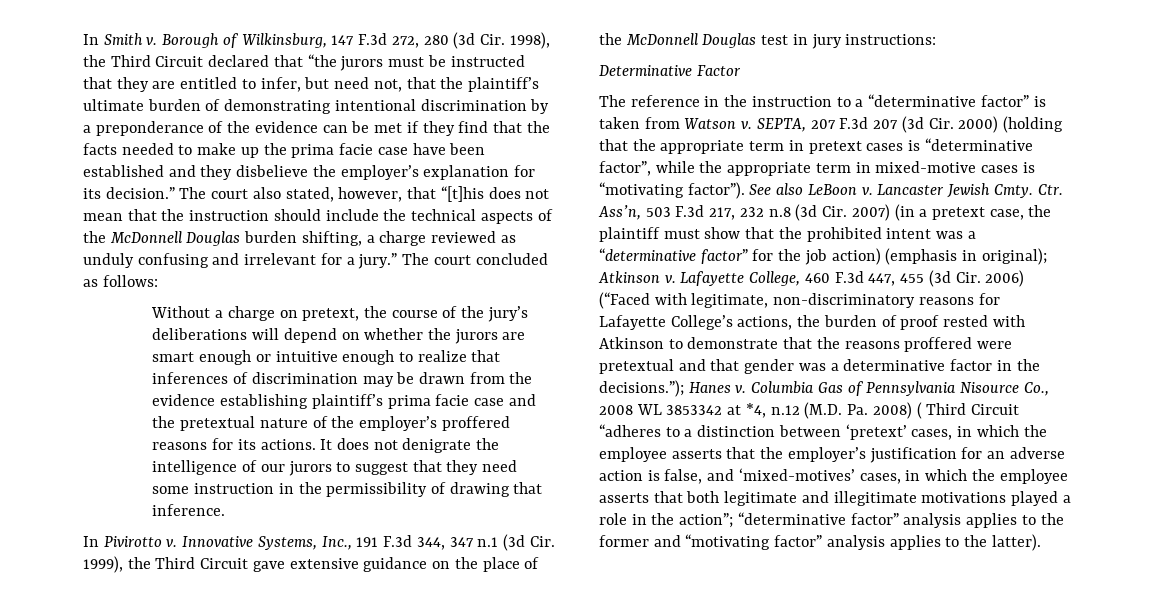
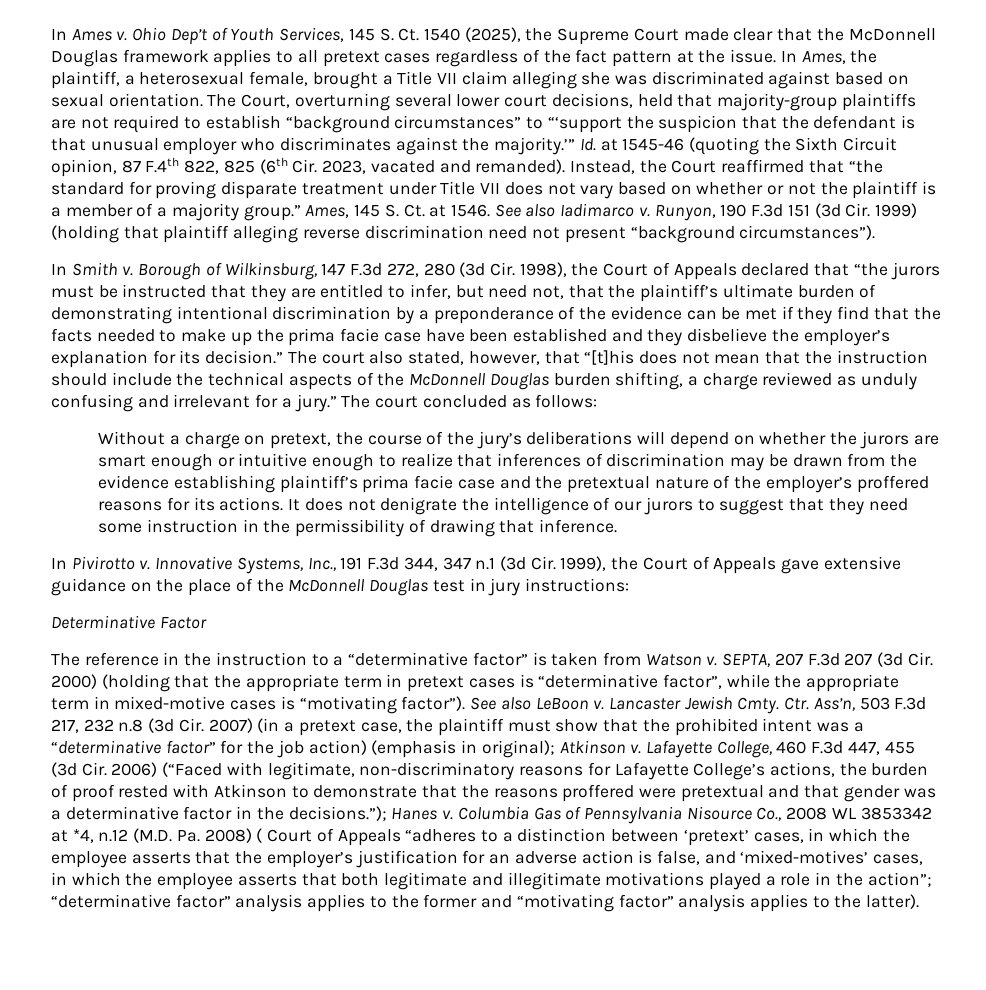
+ In Ames v. Ohio Dep’t of Youth Services, 145 S. Ct. 1540 (2025), the Supreme Court made clear that the McDonnell Douglas framework applies to all pretext cases regardless of the fact pattern at the issue. In Ames, the plaintiff, a heterosexual female, brought a Title VII claim alleging she was discriminated against based on sexual orientation. The Court, overturning several lower court decisions, held that majority-group plaintiffs are not required to establish “background circumstances” to “‘support the suspicion that the defendant is that unusual employer who discriminates against the majority.’” Id. at 1545-46 (quoting the Sixth Circuit opinion, 87 F.4th 822, 825 (6th Cir. 2023, vacated and remanded). Instead, the Court reaffirmed that “the standard for proving disparate treatment under Title VII does not vary based on whether or not the plaintiff is a member of a majority group.” Ames, 145 S. Ct. at 1546. See also Iadimarco v. Runyon, 190 F.3d 151 (3d Cir. 1999) (holding that plaintiff alleging reverse discrimination need not present “background circumstances”).
- Borough of Wilkinsburg, 147 F.3d 272, 280 (3d Cir. 1998), the Third Circuit declared that “the jurors must be instructed that they are entitled to infer, but need not, that the plaintiff’s ultimate burden of demonstrating intentional discrimination by a preponderance of the evidence can be met if they find that the facts needed to make up the prima facie case have been established and they disbelieve the employer’s explanation for its decision.”
+ Borough of Wilkinsburg, 147 F.3d 272, 280 (3d Cir. 1998), the Court of Appeals declared that “the jurors must be instructed that they are entitled to infer, but need not, that the plaintiff’s ultimate burden of demonstrating intentional discrimination by a preponderance of the evidence can be met if they find that the facts needed to make up the prima facie case have been established and they disbelieve the employer’s explanation for its decision.”
- Innovative Systems, Inc., 191 F.3d 344, 347 n.1 (3d Cir. 1999), the Third Circuit gave extensive guidance on the place of the McDonnell Douglas test in jury instructions:
+ Innovative Systems, Inc., 191 F.3d 344, 347 n.1 (3d Cir. 1999), the Court of Appeals gave extensive guidance on the place of the McDonnell Douglas test in jury instructions:
- Columbia Gas of Pennsylvania Nisource Co., 2008 WL 3853342 at *4, n.12 (M.D. Pa. 2008) ( Third Circuit “adheres to a distinction between ‘pretext’ cases, in which the employee asserts that the employer’s justification for an adverse action is false, and ‘mixed-motives’ cases, in which the employee asserts that both legitimate and illegitimate motivations played a role in the action”;
+ Columbia Gas of Pennsylvania Nisource Co., 2008 WL 3853342 at *4, n.12 (M.D. Pa. 2008) ( Court of Appeals “adheres to a distinction between ‘pretext’ cases, in which the employee asserts that the employer’s justification for an adverse action is false, and ‘mixed-motives’ cases, in which the employee asserts that both legitimate and illegitimate motivations played a role in the action”;

